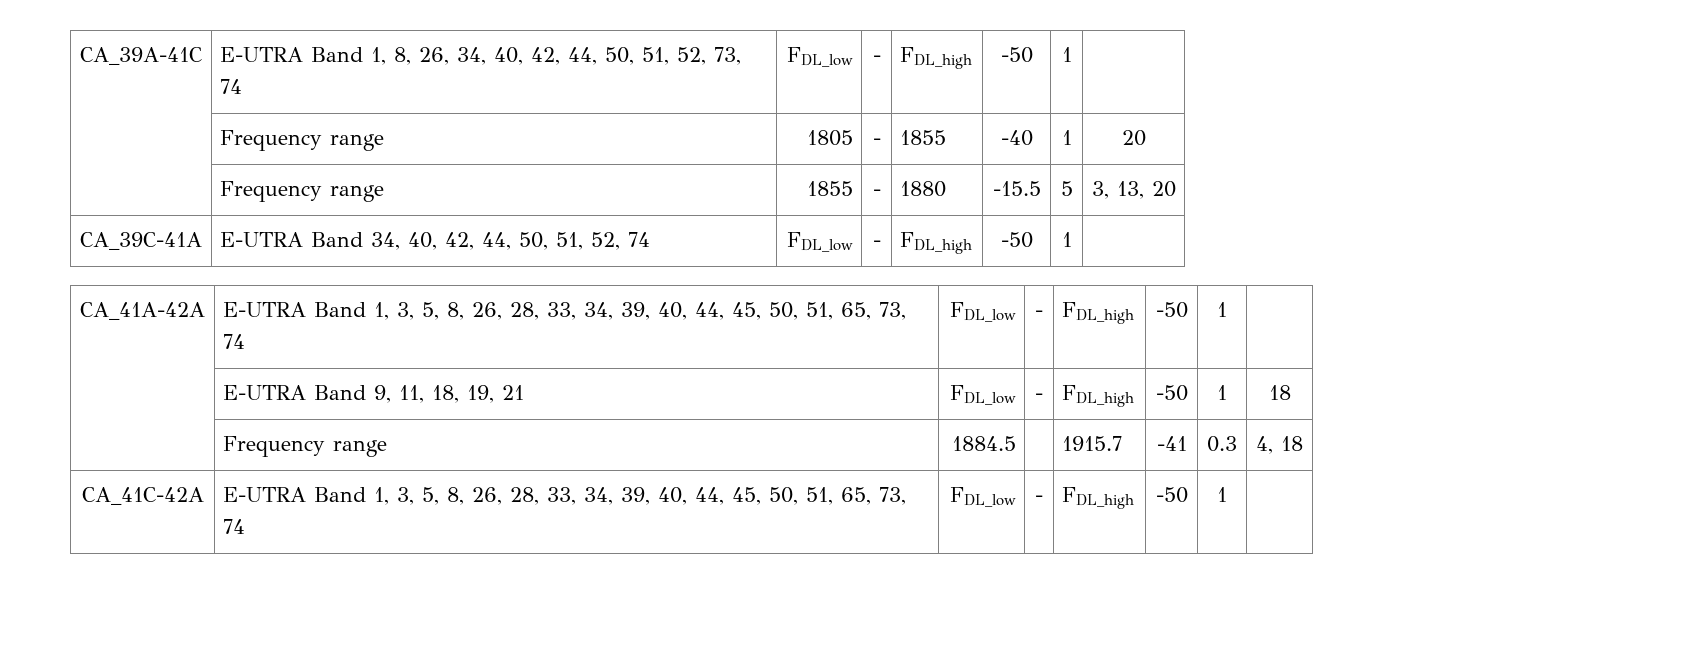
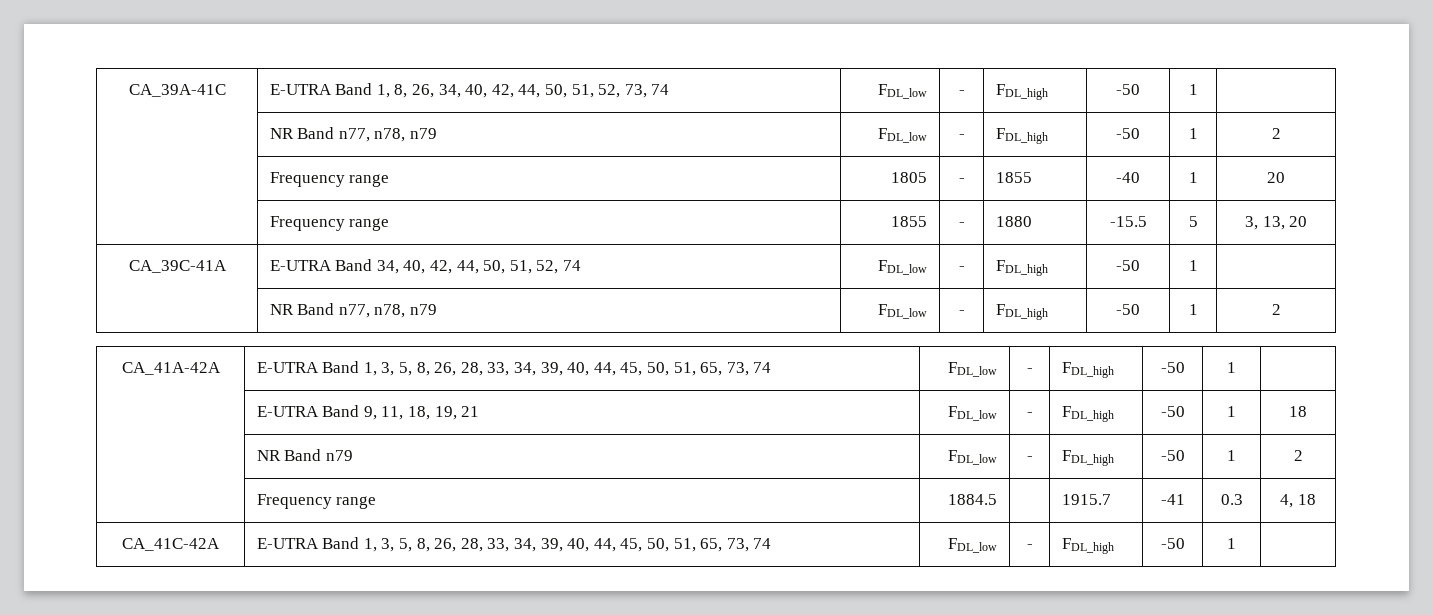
  CA_39A-41C | E-UTRA Band 1, 8, 26, 34, 40, 42, 44, 50, 51, 52, 73, 74 | FDL_low | - | FDL_high | -50 | 1 |
+ | NR Band n77, n78, n79 | FDL_low | - | FDL_high | -50 | 1 | 2
  CA_39C-41A | E-UTRA Band 34, 40, 42, 44, 50, 51, 52, 74 | FDL_low | - | FDL_high | -50 | 1 |
+ | NR Band n77, n78, n79 | FDL_low | - | FDL_high | -50 | 1 | 2
+ | NR Band n79 | FDL_low | - | FDL_high | -50 | 1 | 2

